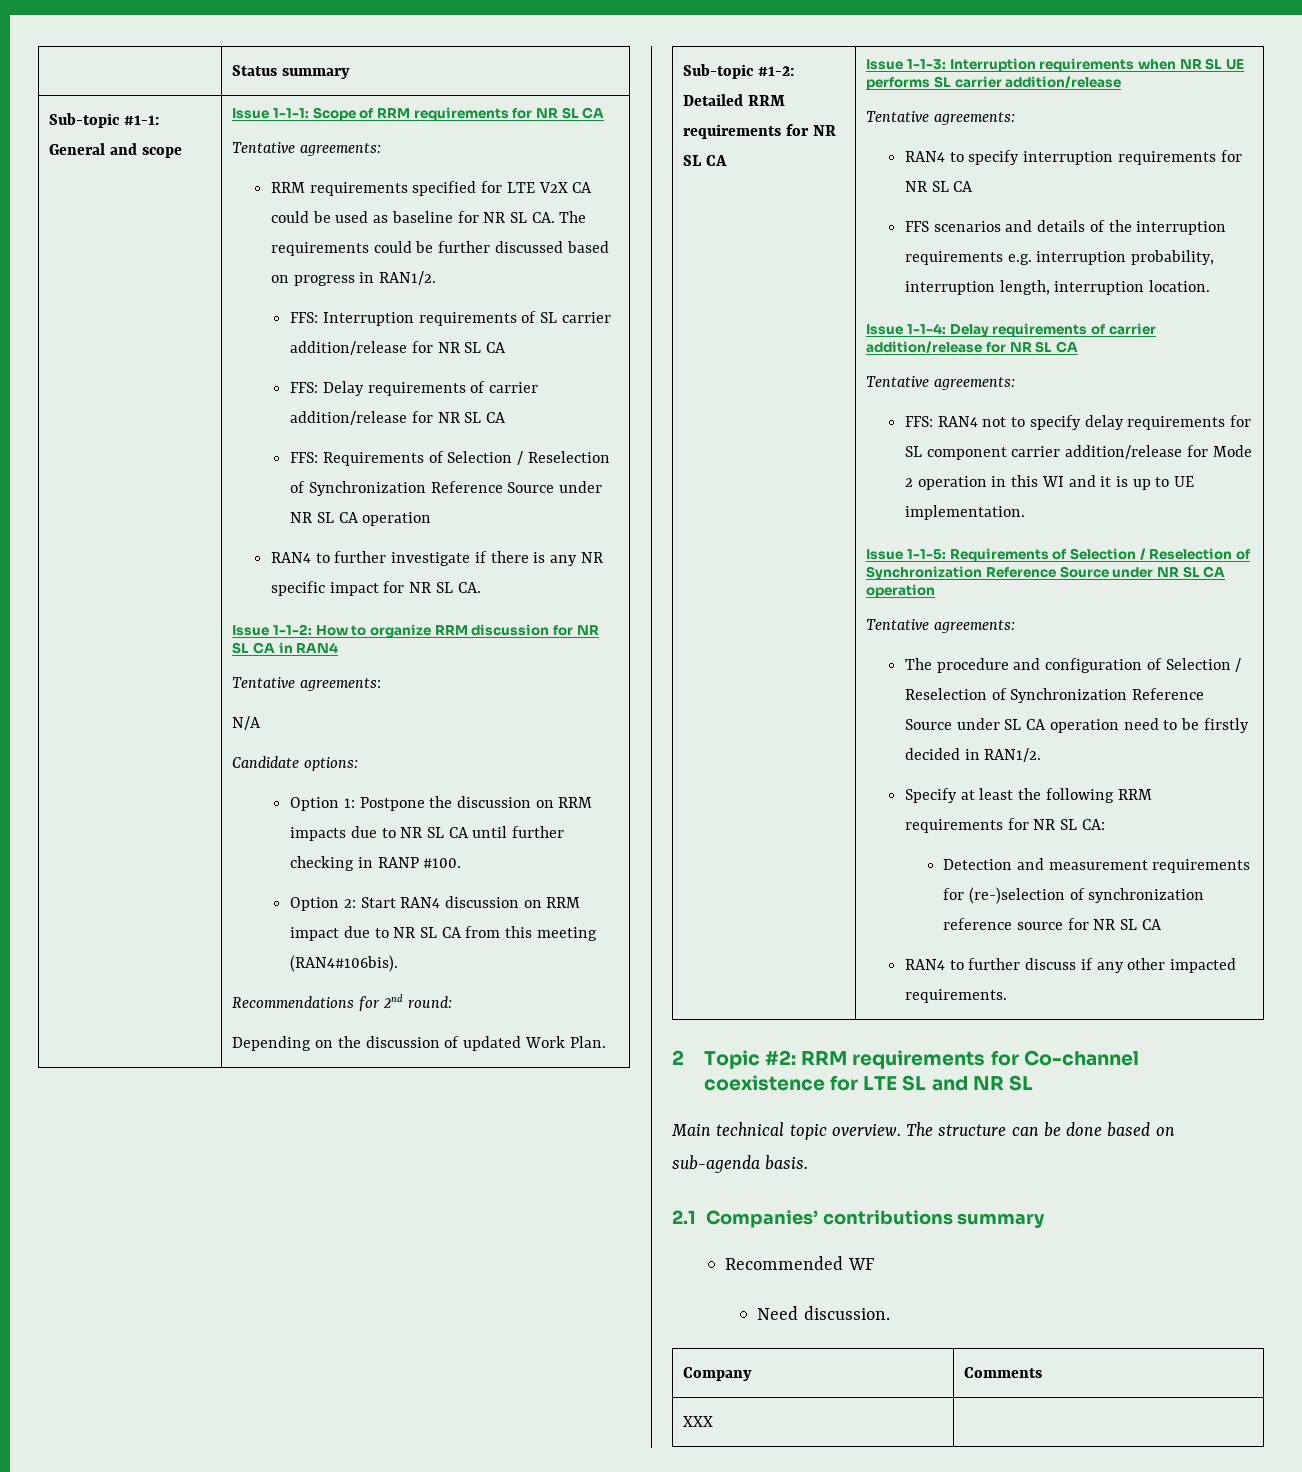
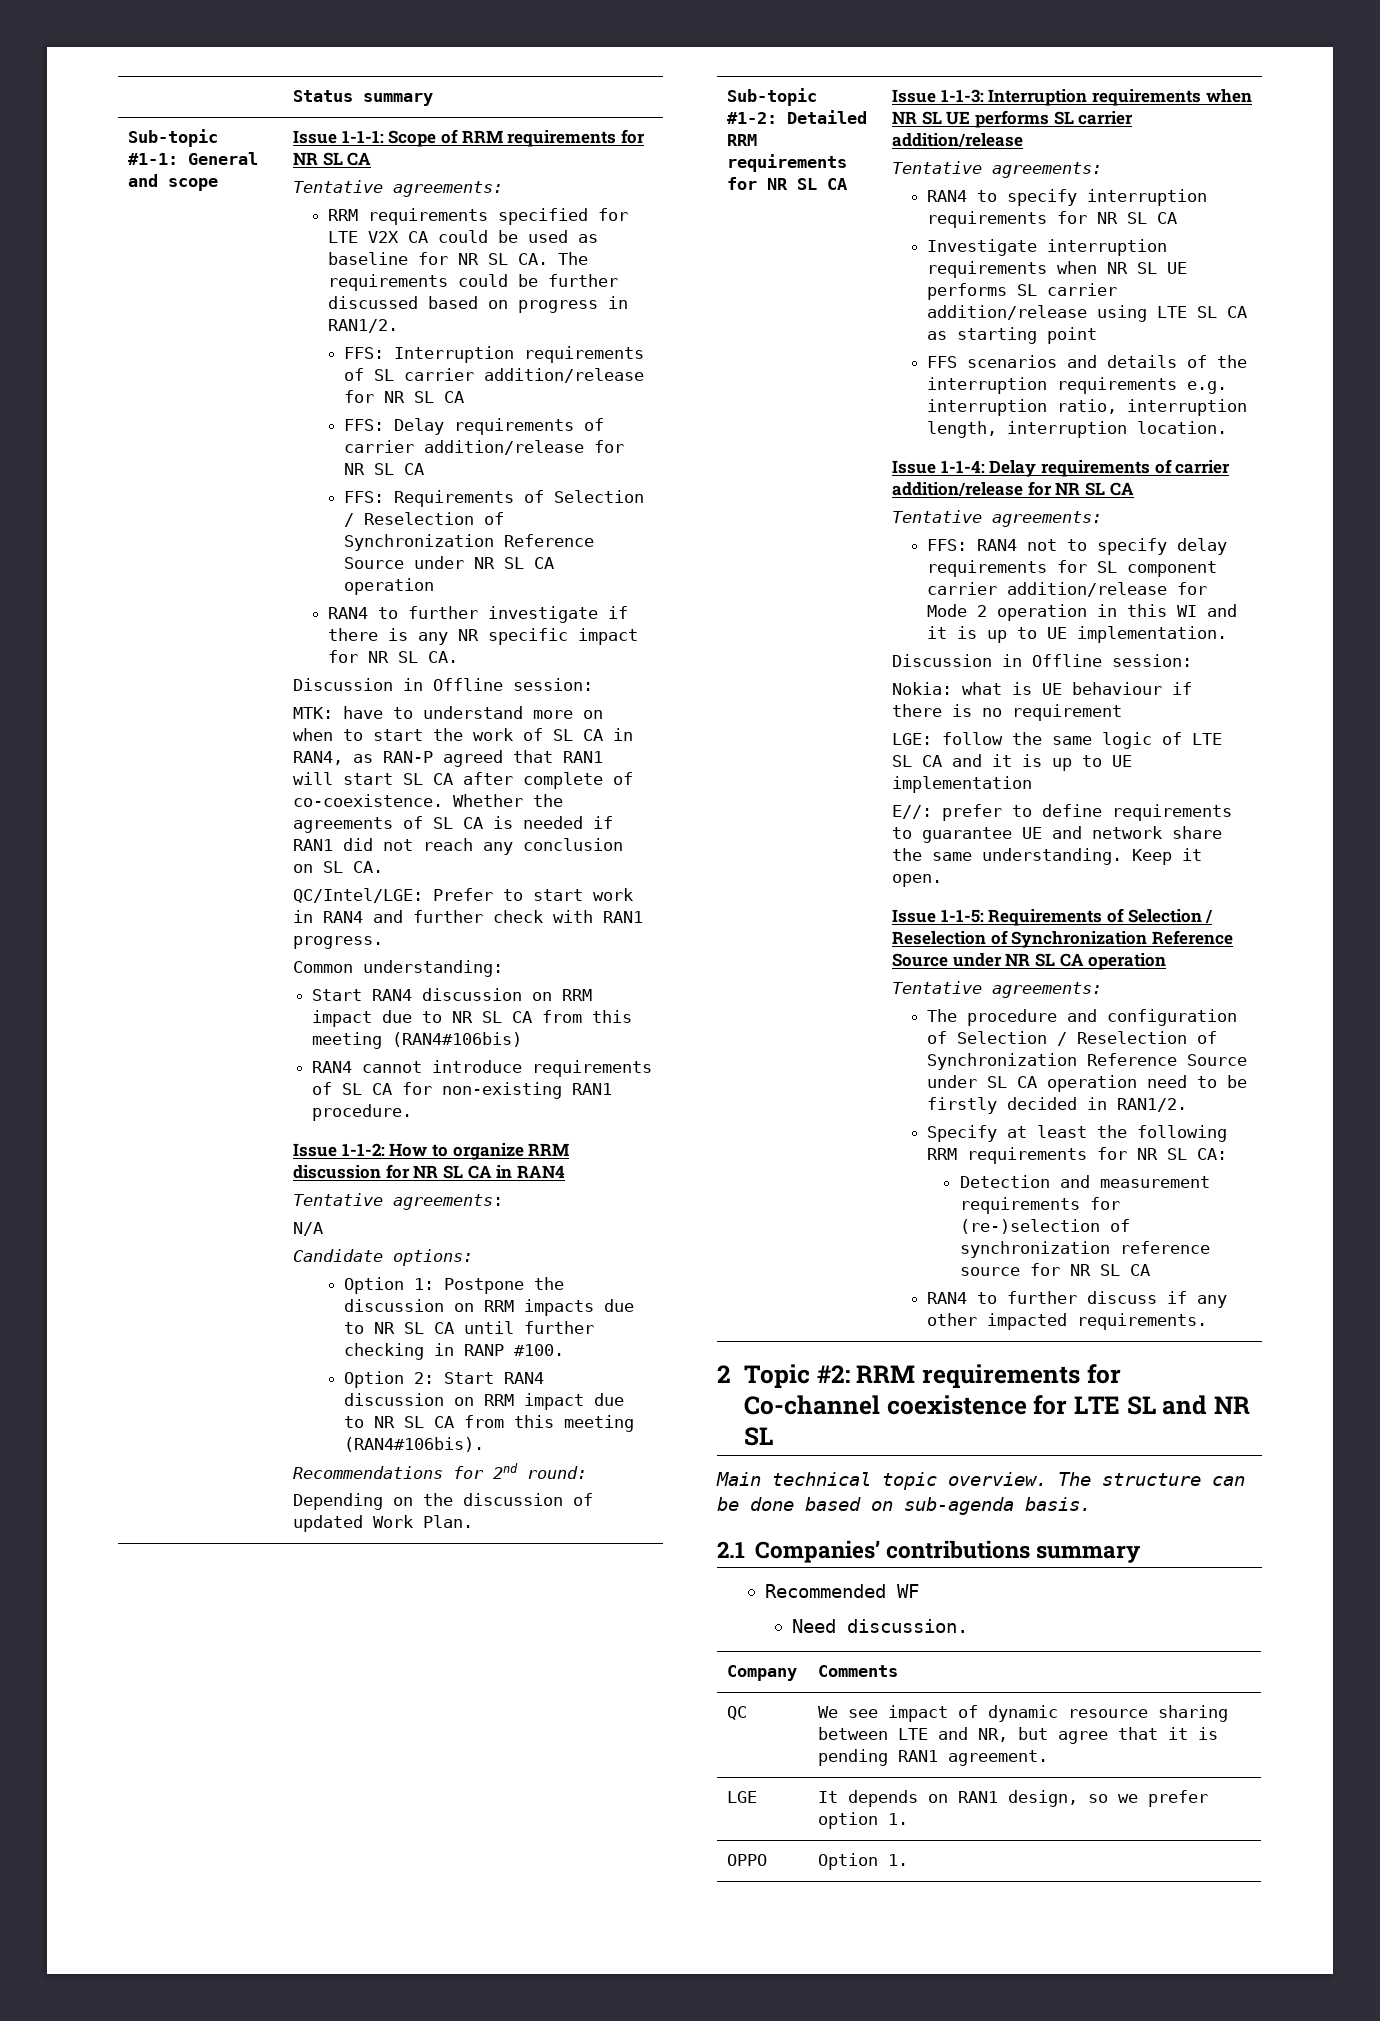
  RAN4 to further investigate if there is any NR specific impact for NR SL CA.
+ Discussion in Offline session:
+ MTK: have to understand more on when to start the work of SL CA in RAN4, as RAN-P agreed that RAN1 will start SL CA after complete of co-coexistence. Whether the agreements of SL CA is needed if RAN1 did not reach any conclusion on SL CA.
+ QC/Intel/LGE: Prefer to start work in RAN4 and further check with RAN1 progress.
+ Common understanding:
+ Start RAN4 discussion on RRM impact due to NR SL CA from this meeting (RAN4#106bis)
+ RAN4 cannot introduce requirements of SL CA for non-existing RAN1 procedure.
+ Investigate interruption requirements when NR SL UE performs SL carrier addition/release using LTE SL CA as starting point
- FFS scenarios and details of the interruption requirements e.g. interruption probability, interruption length, interruption location.
+ FFS scenarios and details of the interruption requirements e.g. interruption ratio, interruption length, interruption location.
  FFS: RAN4 not to specify delay requirements for SL component carrier addition/release for Mode 2 operation in this WI and it is up to UE implementation.
+ Discussion in Offline session:
+ Nokia: what is UE behaviour if there is no requirement
+ LGE: follow the same logic of LTE SL CA and it is up to UE implementation
+ E//: prefer to define requirements to guarantee UE and network share the same understanding. Keep it open.
- XXX |
+ QC | We see impact of dynamic resource sharing between LTE and NR, but agree that it is pending RAN1 agreement.
+ LGE | It depends on RAN1 design, so we prefer option 1.
+ OPPO | Option 1.

